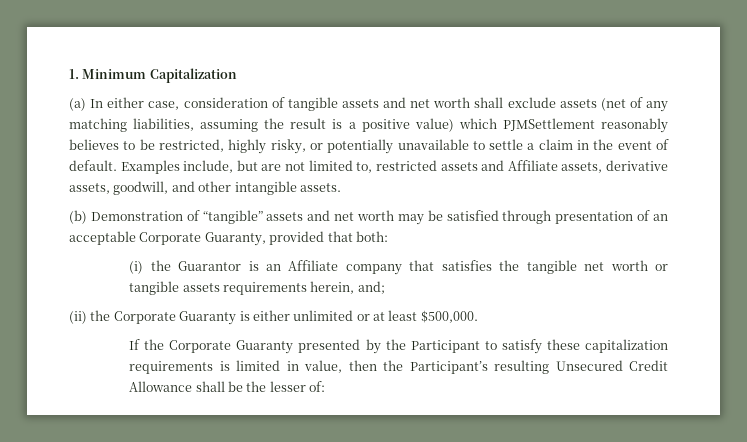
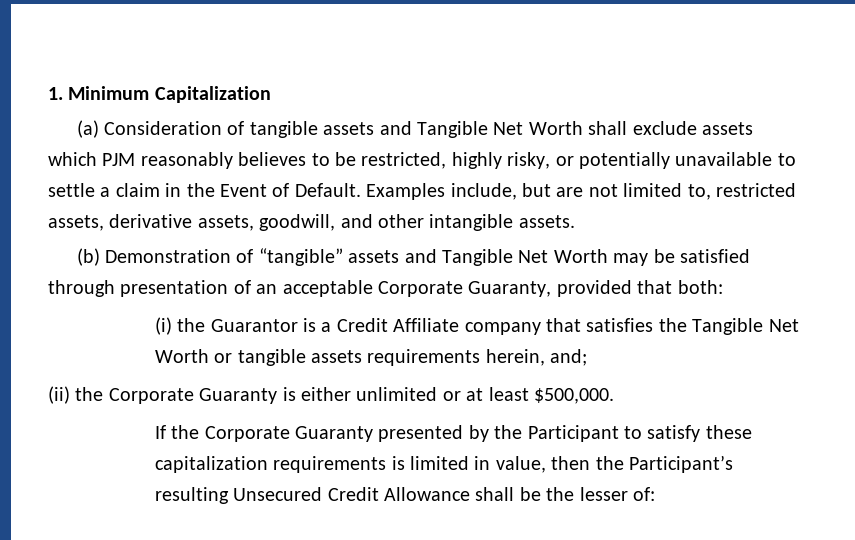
- (a) In either case, consideration of tangible assets and net worth shall exclude assets (net of any matching liabilities, assuming the result is a positive value) which PJMSettlement reasonably believes to be restricted, highly risky, or potentially unavailable to settle a claim in the event of default.
+ (a) Consideration of tangible assets and Tangible Net Worth shall exclude assets which PJM reasonably believes to be restricted, highly risky, or potentially unavailable to settle a claim in the Event of Default.
- Examples include, but are not limited to, restricted assets and Affiliate assets, derivative assets, goodwill, and other intangible assets.
+ Examples include, but are not limited to, restricted assets, derivative assets, goodwill, and other intangible assets.
- (b) Demonstration of “tangible” assets and net worth may be satisfied through presentation of an acceptable Corporate Guaranty, provided that both:
+ (b) Demonstration of “tangible” assets and Tangible Net Worth may be satisfied through presentation of an acceptable Corporate Guaranty, provided that both:
- (i) the Guarantor is an Affiliate company that satisfies the tangible net worth or tangible assets requirements herein, and;
+ (i) the Guarantor is a Credit Affiliate company that satisfies the Tangible Net Worth or tangible assets requirements herein, and;

